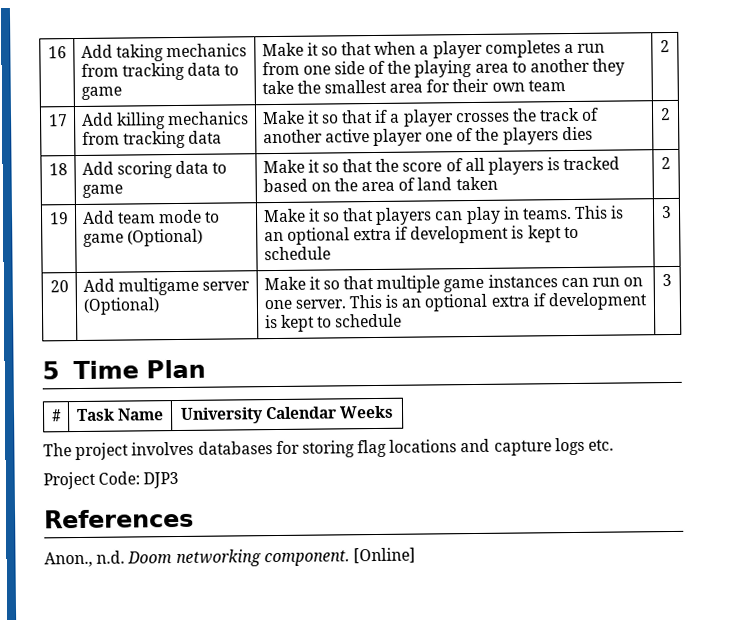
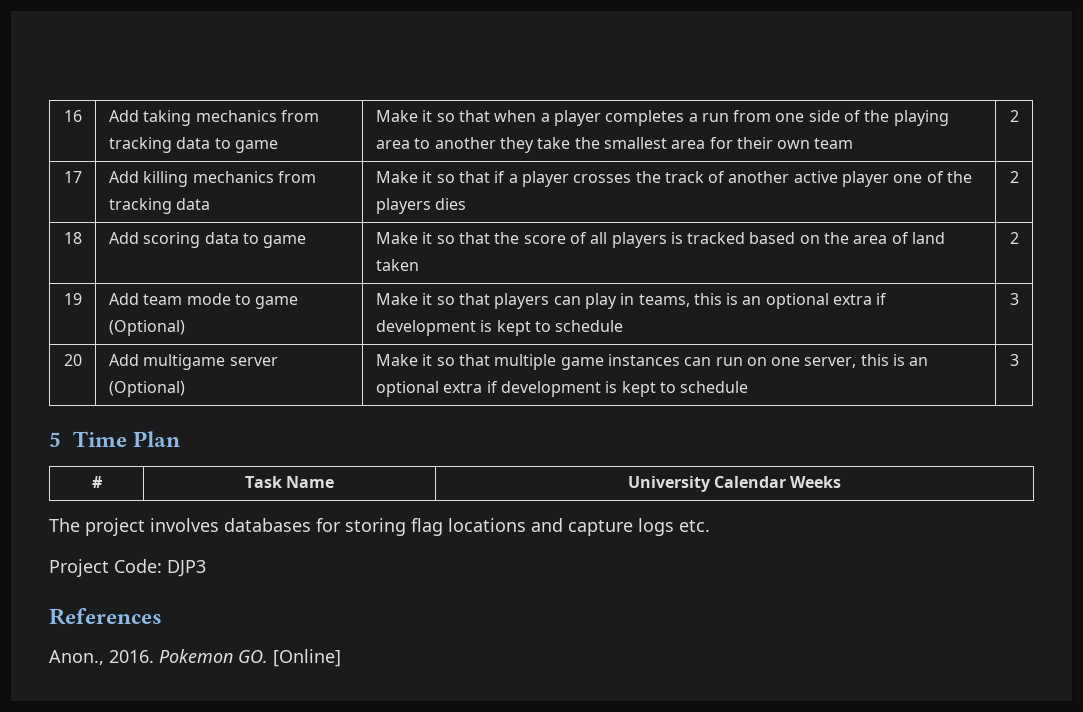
- 19 | Add team mode to game (Optional) | Make it so that players can play in teams. This is an optional extra if development is kept to schedule | 3
+ 19 | Add team mode to game (Optional) | Make it so that players can play in teams, this is an optional extra if development is kept to schedule | 3
- 20 | Add multigame server (Optional) | Make it so that multiple game instances can run on one server. This is an optional extra if development is kept to schedule | 3
+ 20 | Add multigame server (Optional) | Make it so that multiple game instances can run on one server, this is an optional extra if development is kept to schedule | 3
- Anon., n.d. Doom networking component. [Online]
+ Anon., 2016. Pokemon GO. [Online]

